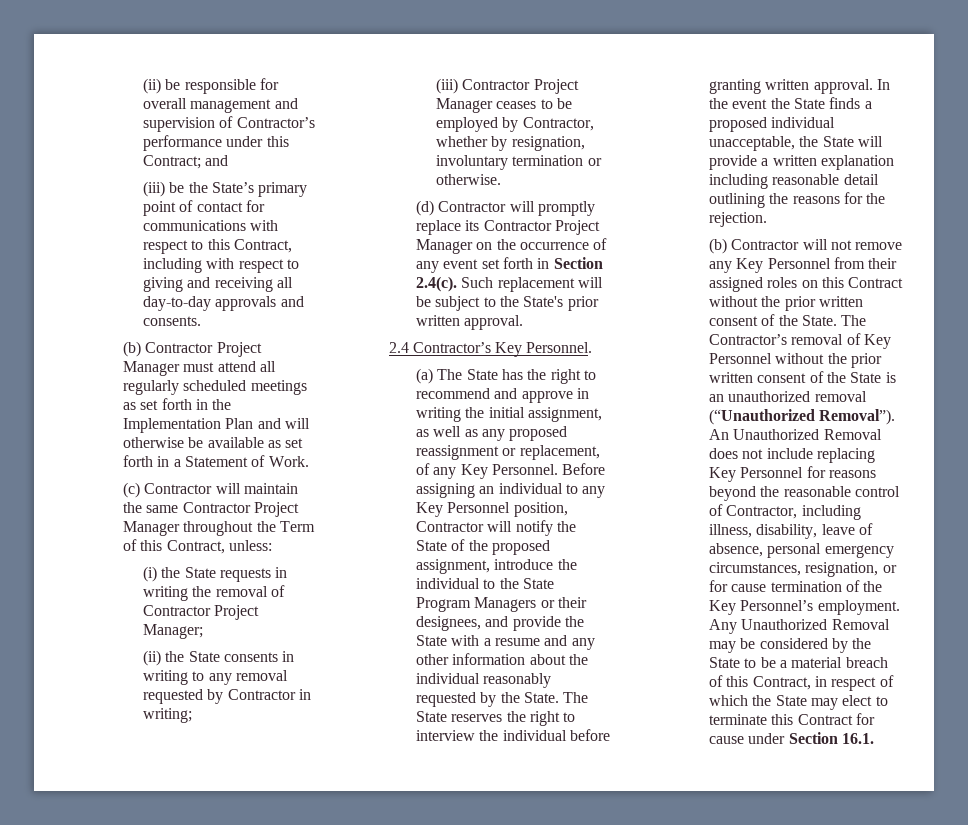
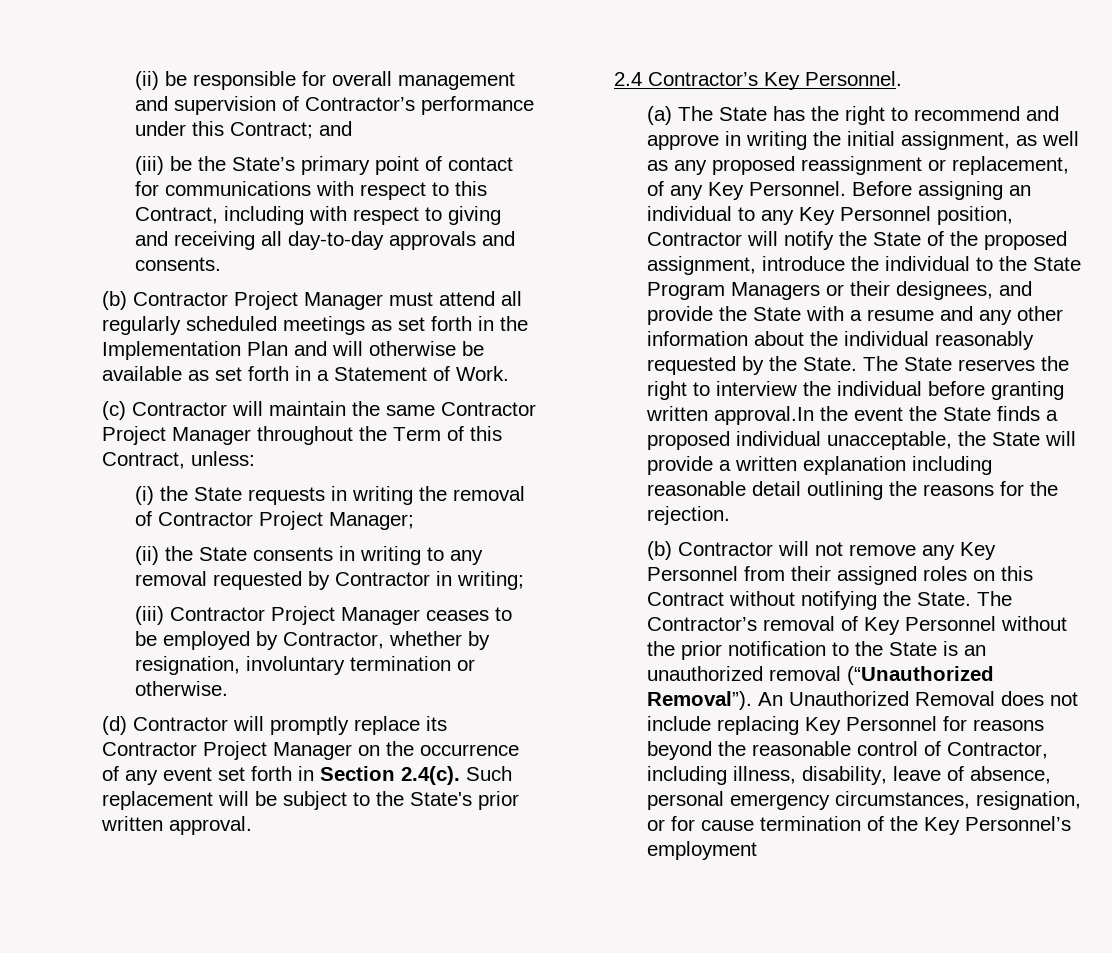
- The State reserves the right to interview the individual before granting written approval. In the event the State finds a proposed individual unacceptable, the State will provide a written explanation including reasonable detail outlining the reasons for the rejection.
+ The State reserves the right to interview the individual before granting written approval.In the event the State finds a proposed individual unacceptable, the State will provide a written explanation including reasonable detail outlining the reasons for the rejection.
- (b) Contractor will not remove any Key Personnel from their assigned roles on this Contract without the prior written consent of the State.
+ (b) Contractor will not remove any Key Personnel from their assigned roles on this Contract without notifying the State.
- The Contractor’s removal of Key Personnel without the prior written consent of the State is an unauthorized removal (“Unauthorized Removal”).
+ The Contractor’s removal of Key Personnel without the prior notification to the State is an unauthorized removal (“Unauthorized Removal”).
- An Unauthorized Removal does not include replacing Key Personnel for reasons beyond the reasonable control of Contractor, including illness, disability, leave of absence, personal emergency circumstances, resignation, or for cause termination of the Key Personnel’s employment. Any Unauthorized Removal may be considered by the State to be a material breach of this Contract, in respect of which the State may elect to terminate this Contract for cause under Section 16.1.
+ An Unauthorized Removal does not include replacing Key Personnel for reasons beyond the reasonable control of Contractor, including illness, disability, leave of absence, personal emergency circumstances, resignation, or for cause termination of the Key Personnel’s employment

